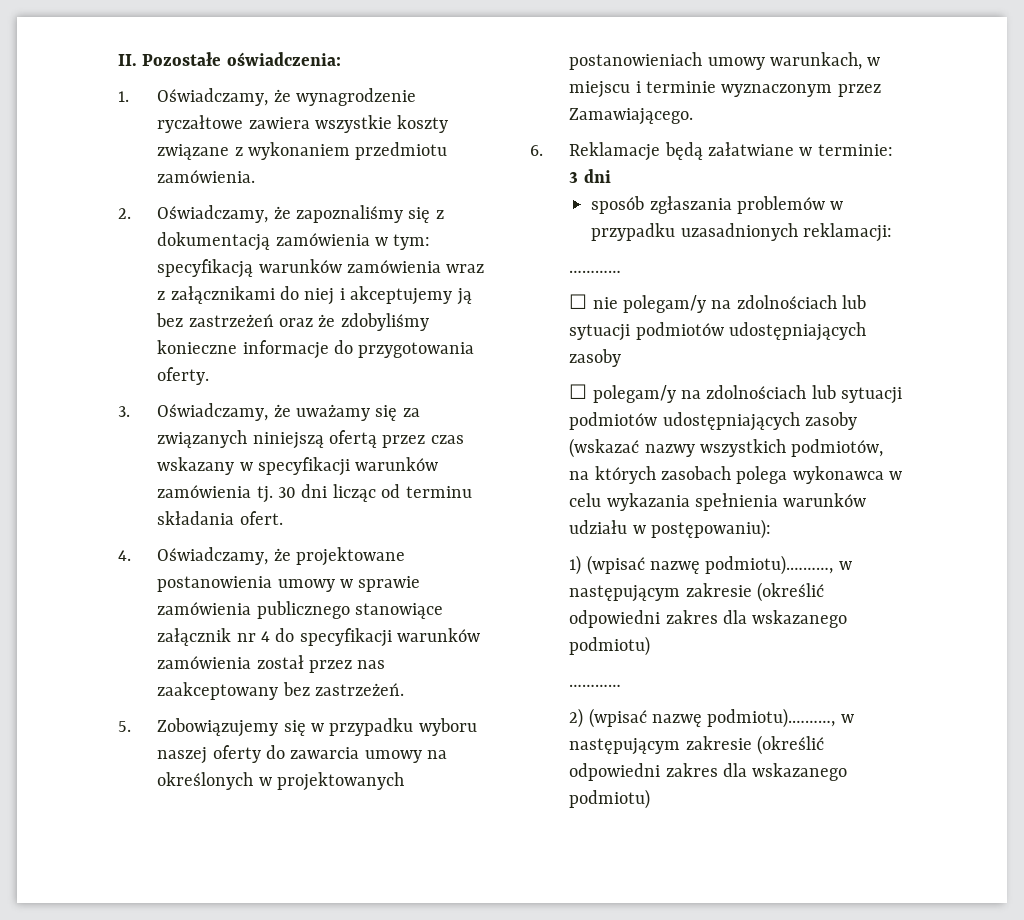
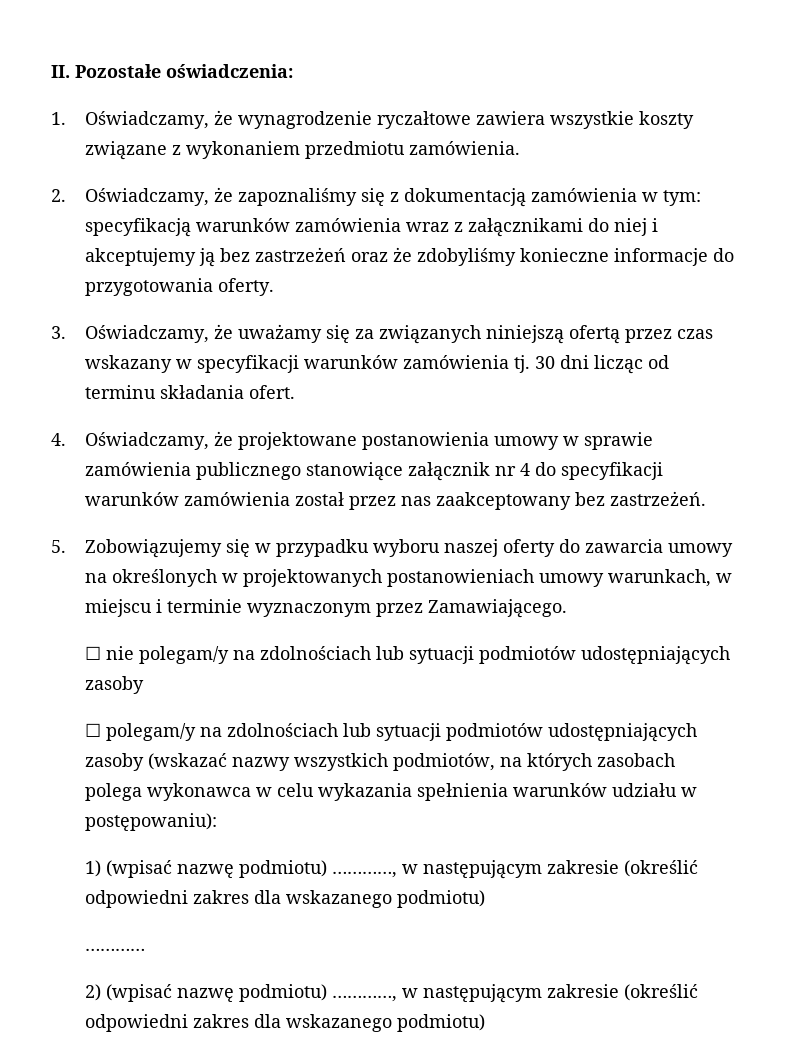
- 6. Reklamacje będą załatwiane w terminie: 3 dni
- sposób zgłaszania problemów w przypadku uzasadnionych reklamacji:
- …………
- 1) (wpisać nazwę podmiotu).………, w następującym zakresie (określić odpowiedni zakres dla wskazanego podmiotu)
+ 1) (wpisać nazwę podmiotu) …………, w następującym zakresie (określić odpowiedni zakres dla wskazanego podmiotu)
- 2) (wpisać nazwę podmiotu).………, w następującym zakresie (określić odpowiedni zakres dla wskazanego podmiotu)
+ 2) (wpisać nazwę podmiotu) …………, w następującym zakresie (określić odpowiedni zakres dla wskazanego podmiotu)

